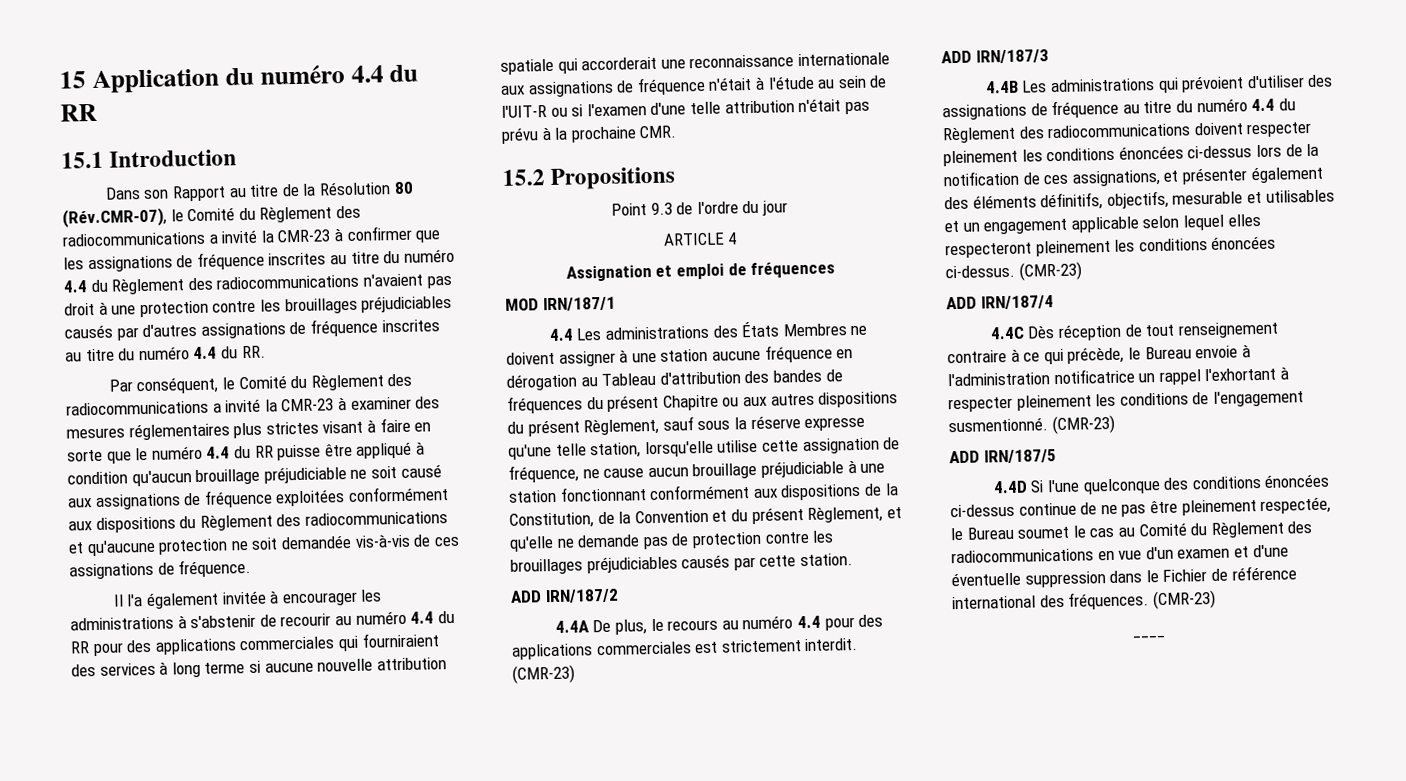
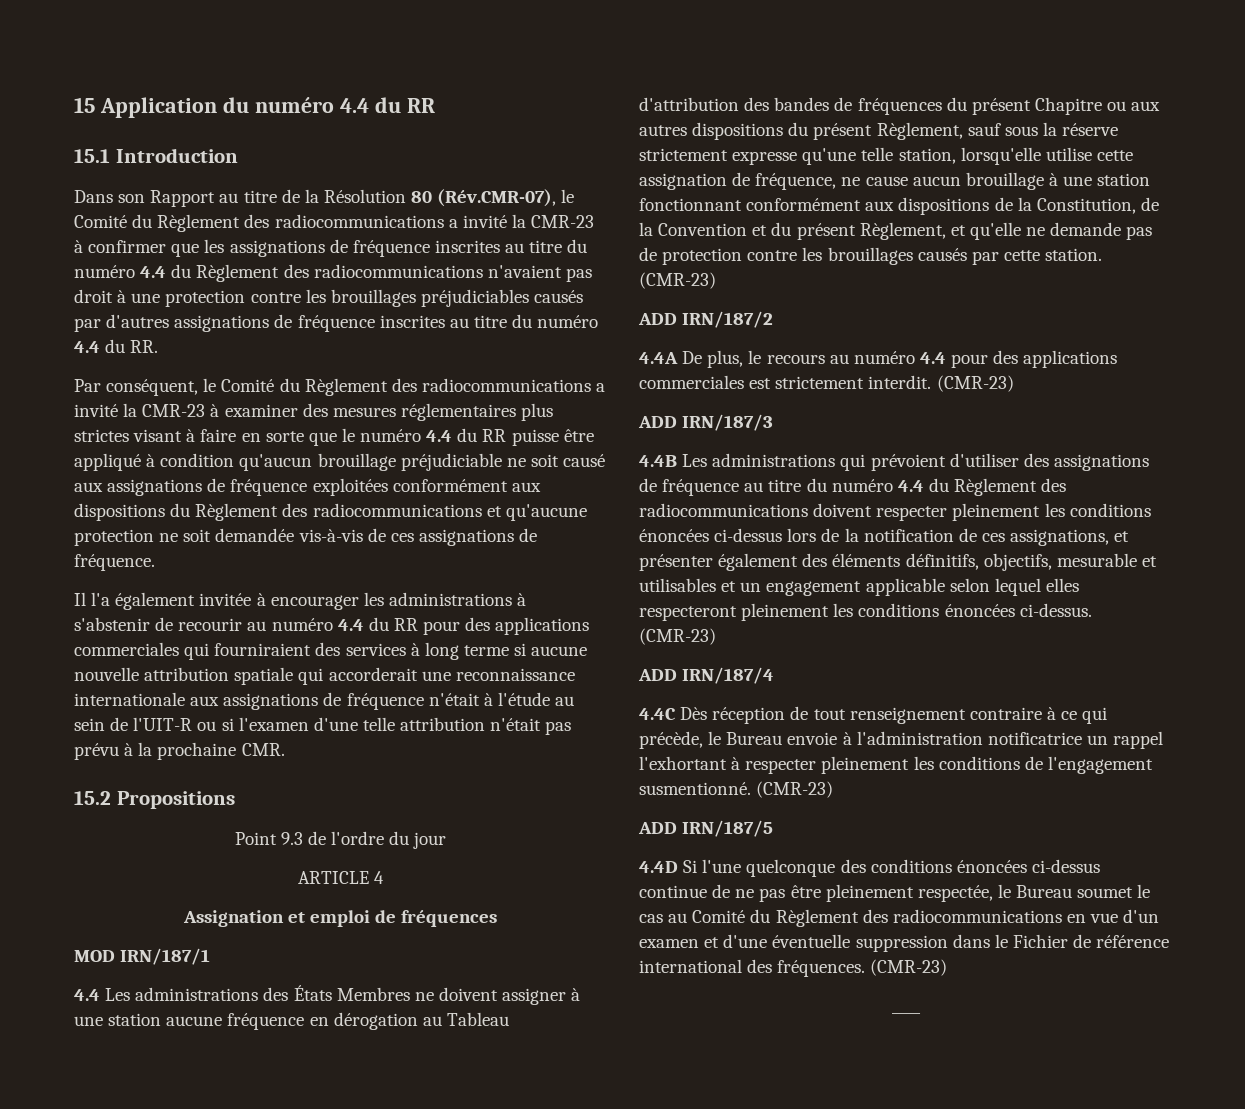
- 4.4 Les administrations des États Membres ne doivent assigner à une station aucune fréquence en dérogation au Tableau d'attribution des bandes de fréquences du présent Chapitre ou aux autres dispositions du présent Règlement, sauf sous la réserve expresse qu'une telle station, lorsqu'elle utilise cette assignation de fréquence, ne cause aucun brouillage préjudiciable à une station fonctionnant conformément aux dispositions de la Constitution, de la Convention et du présent Règlement, et qu'elle ne demande pas de protection contre les brouillages préjudiciables causés par cette station.
+ 4.4 Les administrations des États Membres ne doivent assigner à une station aucune fréquence en dérogation au Tableau d'attribution des bandes de fréquences du présent Chapitre ou aux autres dispositions du présent Règlement, sauf sous la réserve strictement expresse qu'une telle station, lorsqu'elle utilise cette assignation de fréquence, ne cause aucun brouillage à une station fonctionnant conformément aux dispositions de la Constitution, de la Convention et du présent Règlement, et qu'elle ne demande pas de protection contre les brouillages causés par cette station. (CMR-23)

